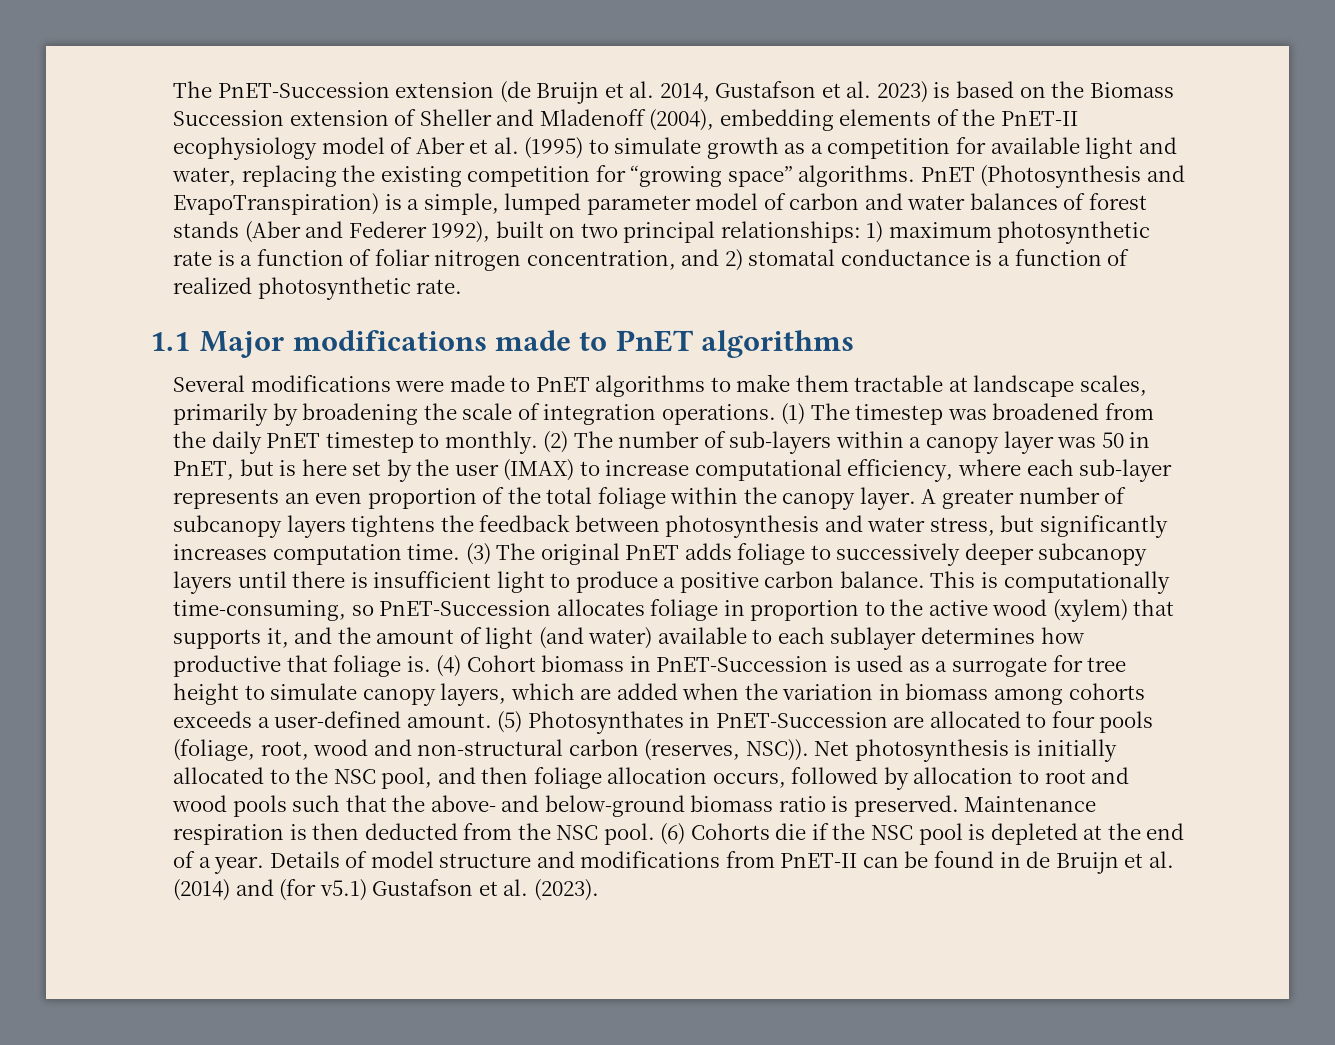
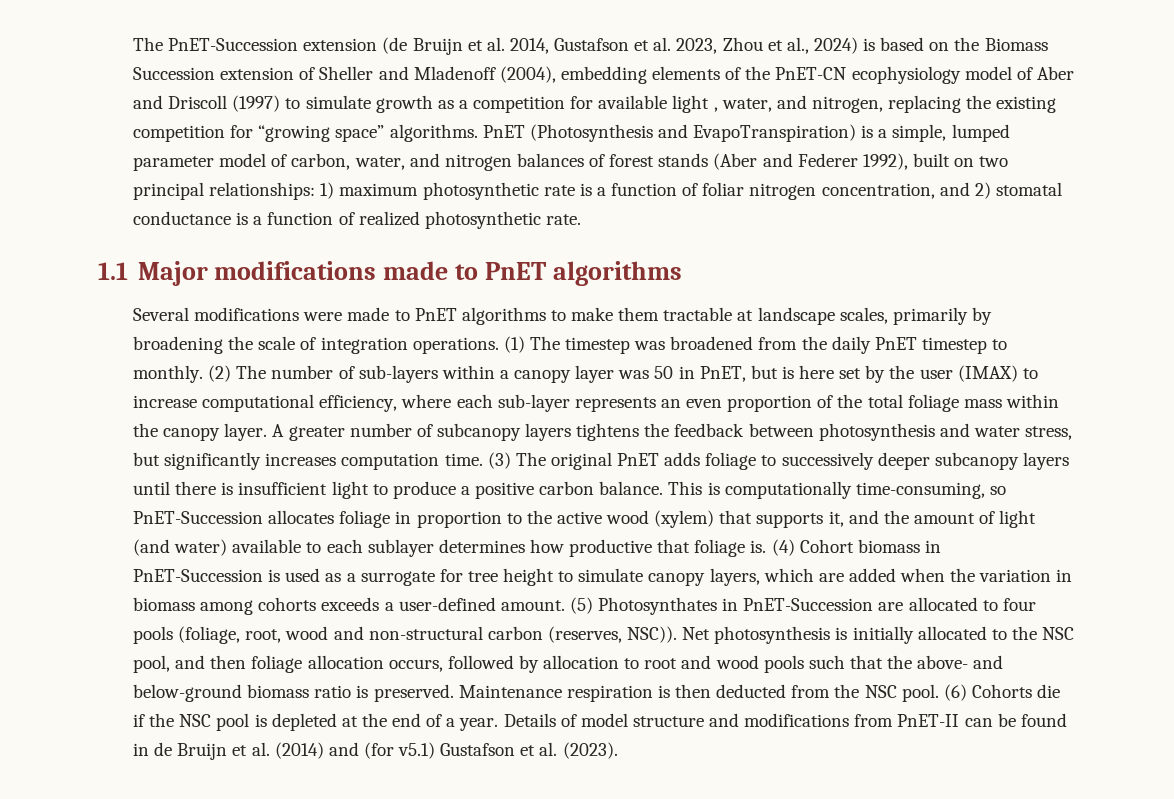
- The PnET-Succession extension (de Bruijn et al. 2014, Gustafson et al. 2023) is based on the Biomass Succession extension of Sheller and Mladenoff (2004), embedding elements of the PnET-II ecophysiology model of Aber et al. (1995) to simulate growth as a competition for available light and water, replacing the existing competition for “growing space” algorithms.
+ The PnET-Succession extension (de Bruijn et al. 2014, Gustafson et al. 2023, Zhou et al., 2024) is based on the Biomass Succession extension of Sheller and Mladenoff (2004), embedding elements of the PnET-CN ecophysiology model of Aber and Driscoll (1997) to simulate growth as a competition for available light , water, and nitrogen, replacing the existing competition for “growing space” algorithms.
- PnET (Photosynthesis and EvapoTranspiration) is a simple, lumped parameter model of carbon and water balances of forest stands (Aber and Federer 1992), built on two principal relationships: 1) maximum photosynthetic rate is a function of foliar nitrogen concentration, and 2) stomatal conductance is a function of realized photosynthetic rate.
+ PnET (Photosynthesis and EvapoTranspiration) is a simple, lumped parameter model of carbon, water, and nitrogen balances of forest stands (Aber and Federer 1992), built on two principal relationships: 1) maximum photosynthetic rate is a function of foliar nitrogen concentration, and 2) stomatal conductance is a function of realized photosynthetic rate.
- (2) The number of sub-layers within a canopy layer was 50 in PnET, but is here set by the user (IMAX) to increase computational efficiency, where each sub-layer represents an even proportion of the total foliage within the canopy layer.
+ (2) The number of sub-layers within a canopy layer was 50 in PnET, but is here set by the user (IMAX) to increase computational efficiency, where each sub-layer represents an even proportion of the total foliage mass within the canopy layer.

